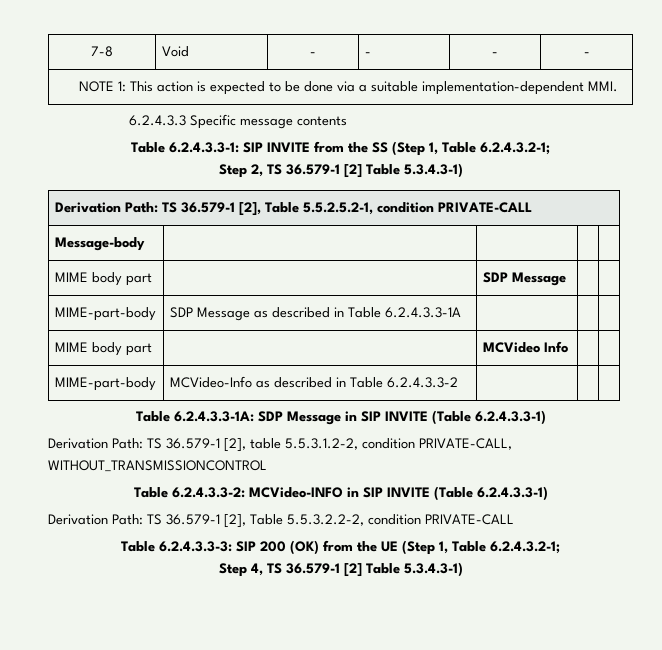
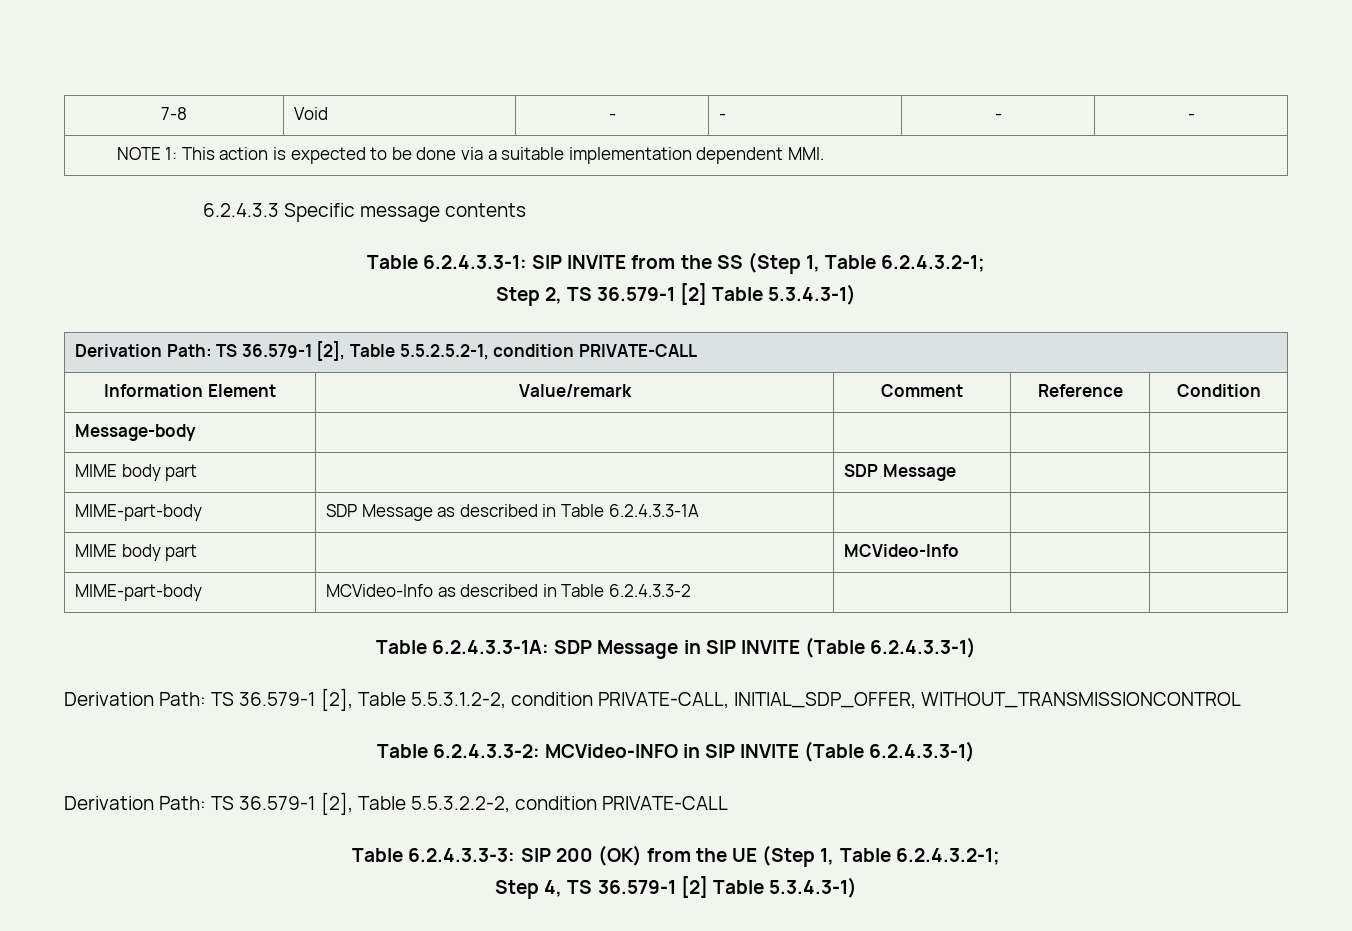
- NOTE 1: This action is expected to be done via a suitable implementation-dependent MMI.
+ NOTE 1: This action is expected to be done via a suitable implementation dependent MMI.
+ Information Element | Value/remark | Comment | Reference | Condition
- MIME body part | | MCVideo Info | |
+ MIME body part | | MCVideo-Info | |
- Derivation Path: TS 36.579-1 [2], table 5.5.3.1.2-2, condition PRIVATE-CALL, WITHOUT_TRANSMISSIONCONTROL
+ Derivation Path: TS 36.579-1 [2], Table 5.5.3.1.2-2, condition PRIVATE-CALL, INITIAL_SDP_OFFER, WITHOUT_TRANSMISSIONCONTROL

